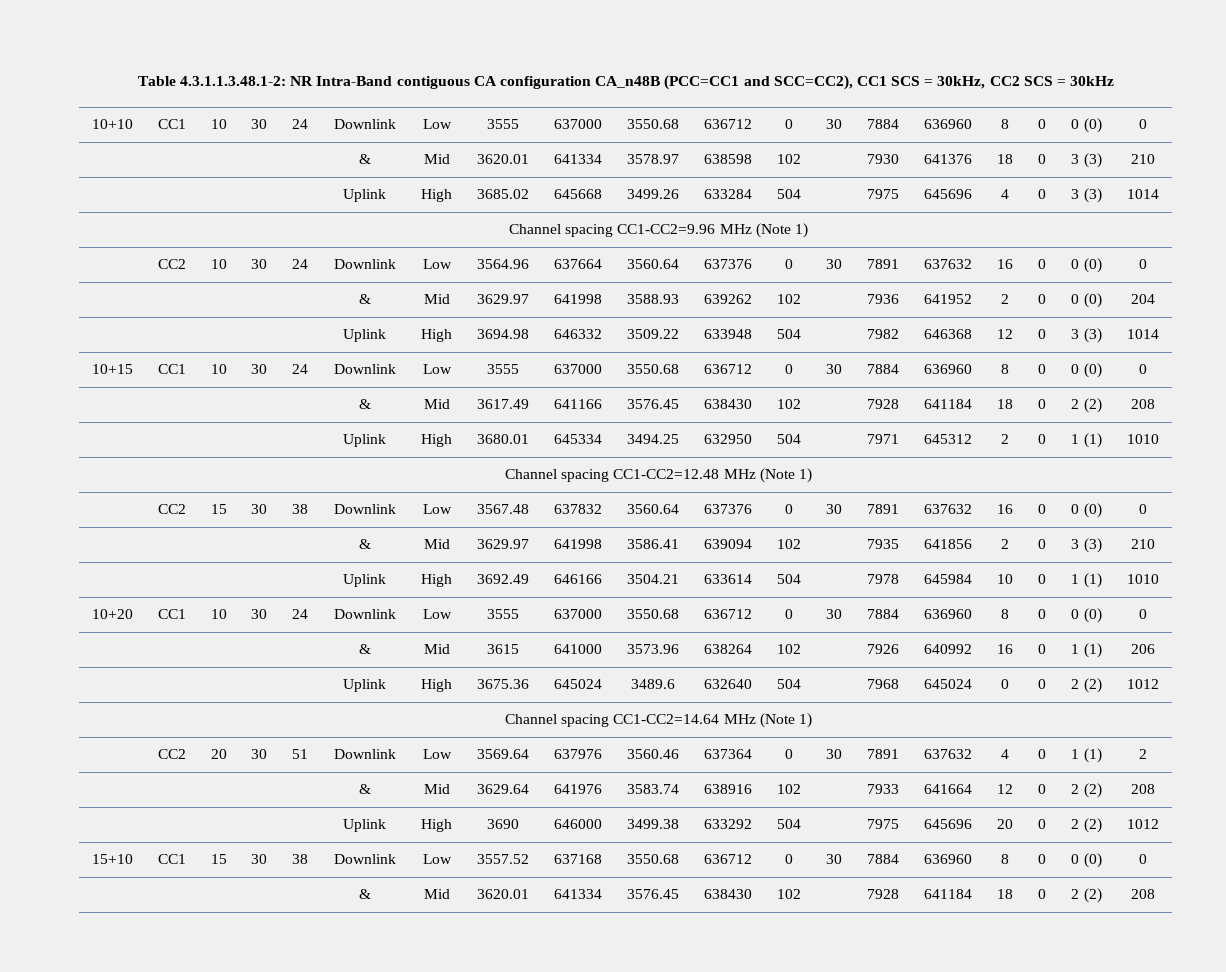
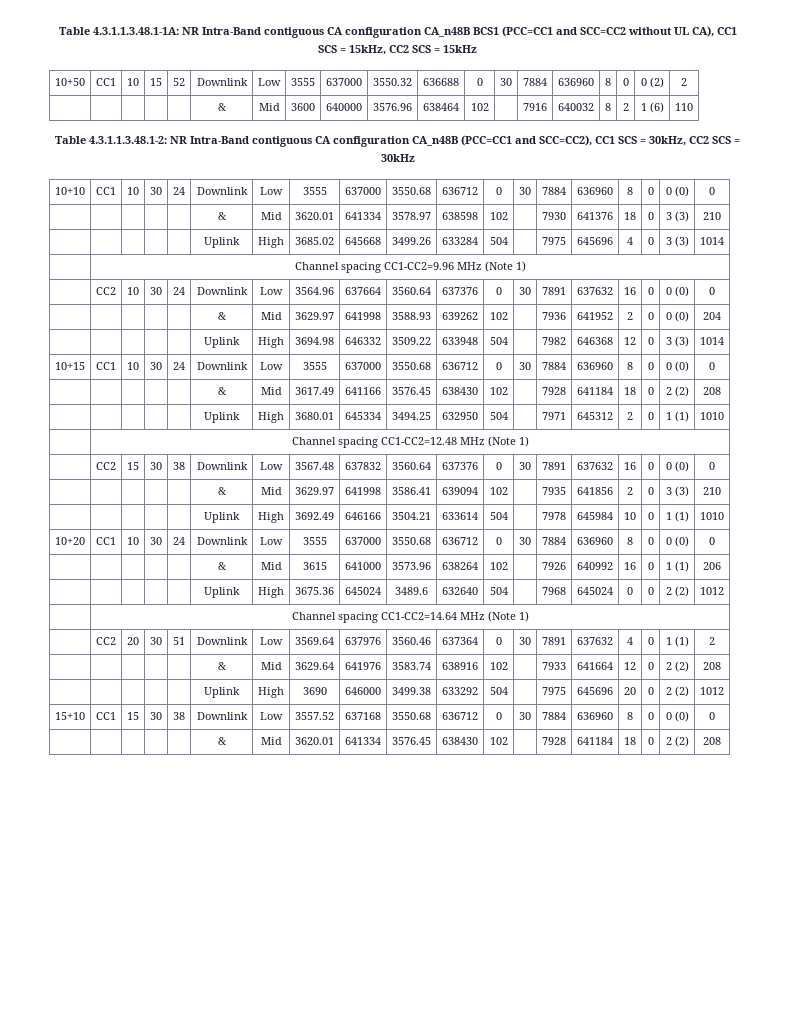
+ Table 4.3.1.1.3.48.1-1A: NR Intra-Band contiguous CA configuration CA_n48B BCS1 (PCC=CC1 and SCC=CC2 without UL CA), CC1 SCS = 15kHz, CC2 SCS = 15kHz
+ 10+50 | CC1 | 10 | 15 | 52 | Downlink | Low | 3555 | 637000 | 3550.32 | 636688 | 0 | 30 | 7884 | 636960 | 8 | 0 | 0 (2) | 2
+ | | | | | & | Mid | 3600 | 640000 | 3576.96 | 638464 | 102 | | 7916 | 640032 | 8 | 2 | 1 (6) | 110

